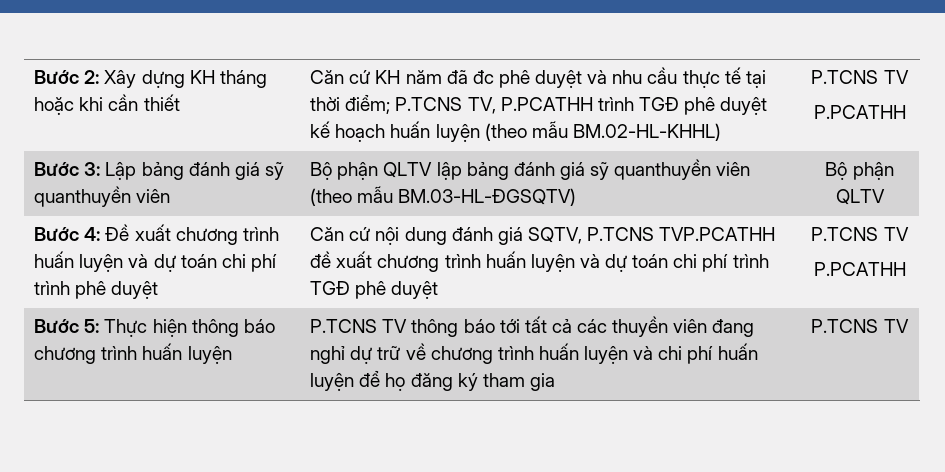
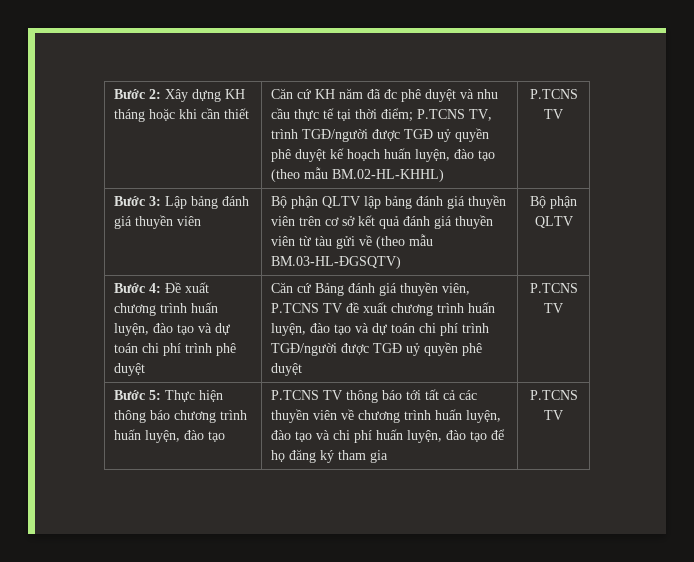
- Căn cứ KH năm đã đc phê duyệt và nhu cầu thực tế tại thời điểm; P.TCNS TV, P.PCATHH trình TGĐ phê duyệt kế hoạch huấn luyện (theo mẫu BM.02-HL-KHHL) | P.TCNS TV
- P.PCATHH
+ Căn cứ KH năm đã đc phê duyệt và nhu cầu thực tế tại thời điểm; P.TCNS TV, trình TGĐ/người được TGĐ uỷ quyền phê duyệt kế hoạch huấn luyện, đào tạo (theo mẫu BM.02-HL-KHHL) | P.TCNS TV
- Bước 3: Lập bảng đánh giá sỹ quanthuyền viên | Bộ phận QLTV lập bảng đánh giá sỹ quanthuyền viên (theo mẫu BM.03-HL-ĐGSQTV) | Bộ phận QLTV
+ Bước 3: Lập bảng đánh giá thuyền viên | Bộ phận QLTV lập bảng đánh giá thuyền viên trên cơ sở kết quả đánh giá thuyền viên từ tàu gửi về (theo mẫu BM.03-HL-ĐGSQTV) | Bộ phận QLTV
- Bước 4: Đề xuất chương trình huấn luyện và dự toán chi phí trình phê duyệt
+ Bước 4: Đề xuất chương trình huấn luyện, đào tạo và dự toán chi phí trình phê duyệt
- Căn cứ nội dung đánh giá SQTV, P.TCNS TVP.PCATHH đề xuất chương trình huấn luyện và dự toán chi phí trình TGĐ phê duyệt | P.TCNS TV
- P.PCATHH
+ Căn cứ Bảng đánh giá thuyền viên, P.TCNS TV đề xuất chương trình huấn luyện, đào tạo và dự toán chi phí trình TGĐ/người được TGĐ uỷ quyền phê duyệt | P.TCNS TV
- Bước 5: Thực hiện thông báo chương trình huấn luyện
+ Bước 5: Thực hiện thông báo chương trình huấn luyện, đào tạo
- P.TCNS TV thông báo tới tất cả các thuyền viên đang nghỉ dự trữ về chương trình huấn luyện và chi phí huấn luyện để họ đăng ký tham gia
+ P.TCNS TV thông báo tới tất cả các thuyền viên về chương trình huấn luyện, đào tạo và chi phí huấn luyện, đào tạo để họ đăng ký tham gia

